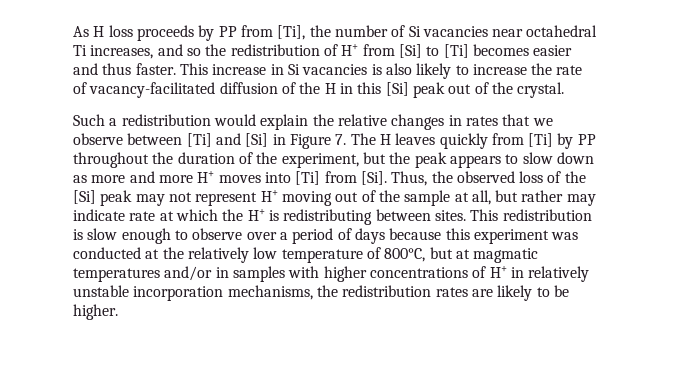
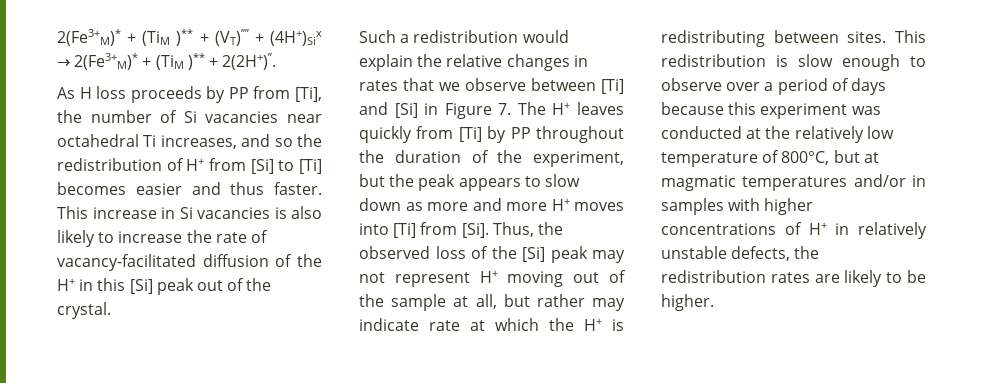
+ 2(Fe3+M)* + (TiM )** + (VT)’’’’ + (4H+)Six → 2(Fe3+M)* + (TiM )** + 2(2H+)’’.
- This increase in Si vacancies is also likely to increase the rate of vacancy-facilitated diffusion of the H in this [Si] peak out of the crystal.
+ This increase in Si vacancies is also likely to increase the rate of vacancy-facilitated diffusion of the H+ in this [Si] peak out of the crystal.
- Such a redistribution would explain the relative changes in rates that we observe between [Ti] and [Si] in Figure 7. The H leaves quickly from [Ti] by PP throughout the duration of the experiment, but the peak appears to slow down as more and more H+ moves into [Ti] from [Si]. Thus, the observed loss of the [Si] peak may not represent H+ moving out of the sample at all, but rather may indicate rate at which the H+ is redistributing between sites.
+ Such a redistribution would explain the relative changes in rates that we observe between [Ti] and [Si] in Figure 7. The H+ leaves quickly from [Ti] by PP throughout the duration of the experiment, but the peak appears to slow down as more and more H+ moves into [Ti] from [Si]. Thus, the observed loss of the [Si] peak may not represent H+ moving out of the sample at all, but rather may indicate rate at which the H+ is redistributing between sites.
- This redistribution is slow enough to observe over a period of days because this experiment was conducted at the relatively low temperature of 800°C, but at magmatic temperatures and/or in samples with higher concentrations of H+ in relatively unstable incorporation mechanisms, the redistribution rates are likely to be higher.
+ This redistribution is slow enough to observe over a period of days because this experiment was conducted at the relatively low temperature of 800°C, but at magmatic temperatures and/or in samples with higher concentrations of H+ in relatively unstable defects, the redistribution rates are likely to be higher.

